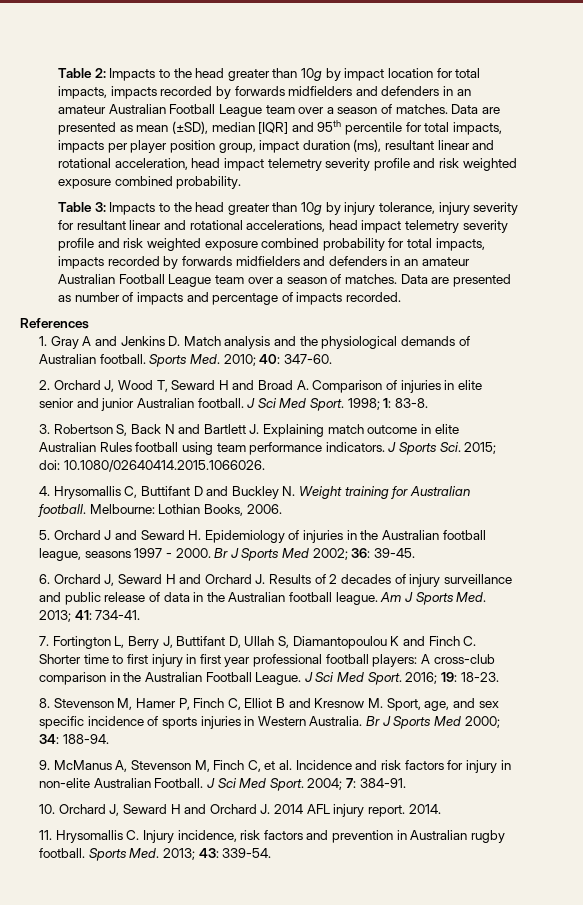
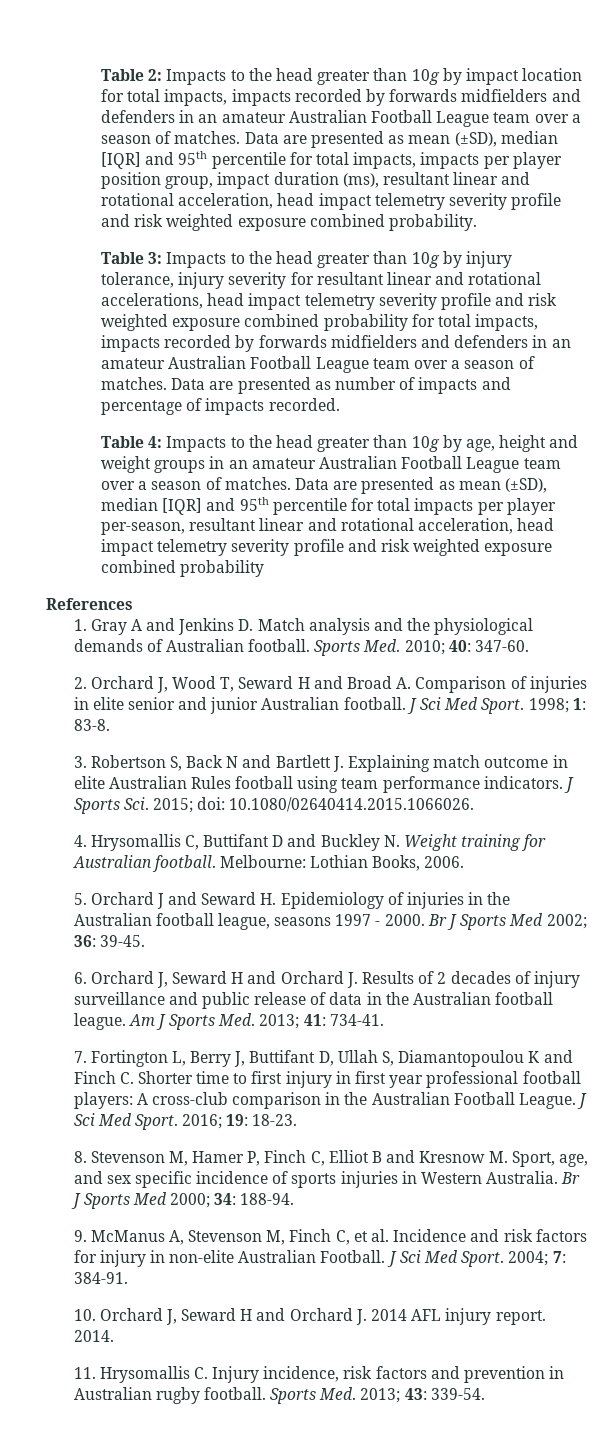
+ Table 4: Impacts to the head greater than 10g by age, height and weight groups in an amateur Australian Football League team over a season of matches. Data are presented as mean (±SD), median [IQR] and 95th percentile for total impacts per player per-season, resultant linear and rotational acceleration, head impact telemetry severity profile and risk weighted exposure combined probability

